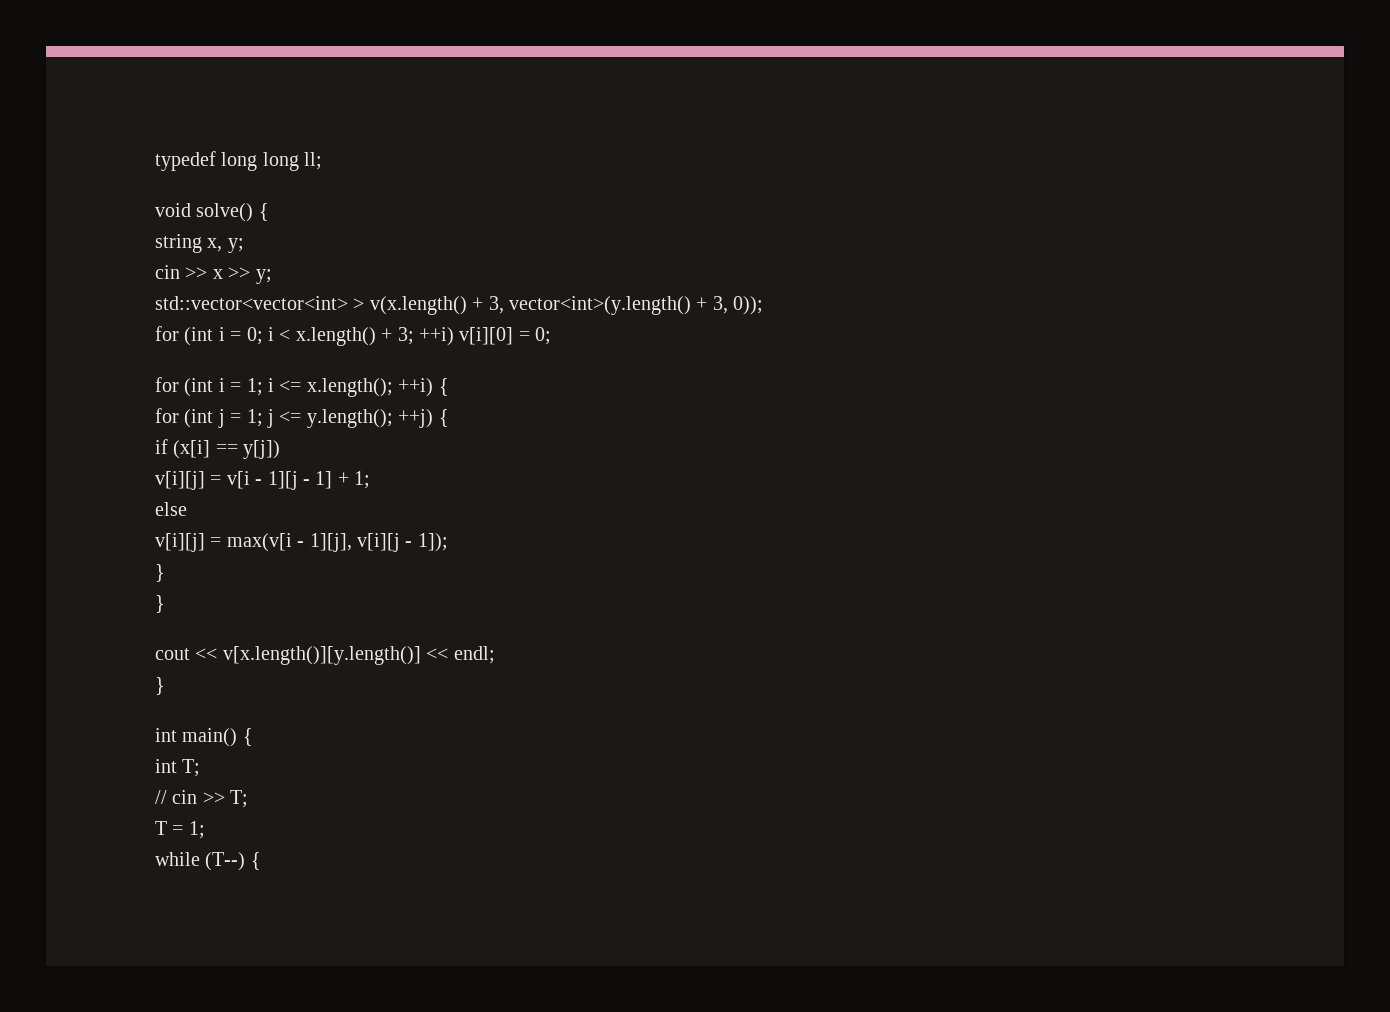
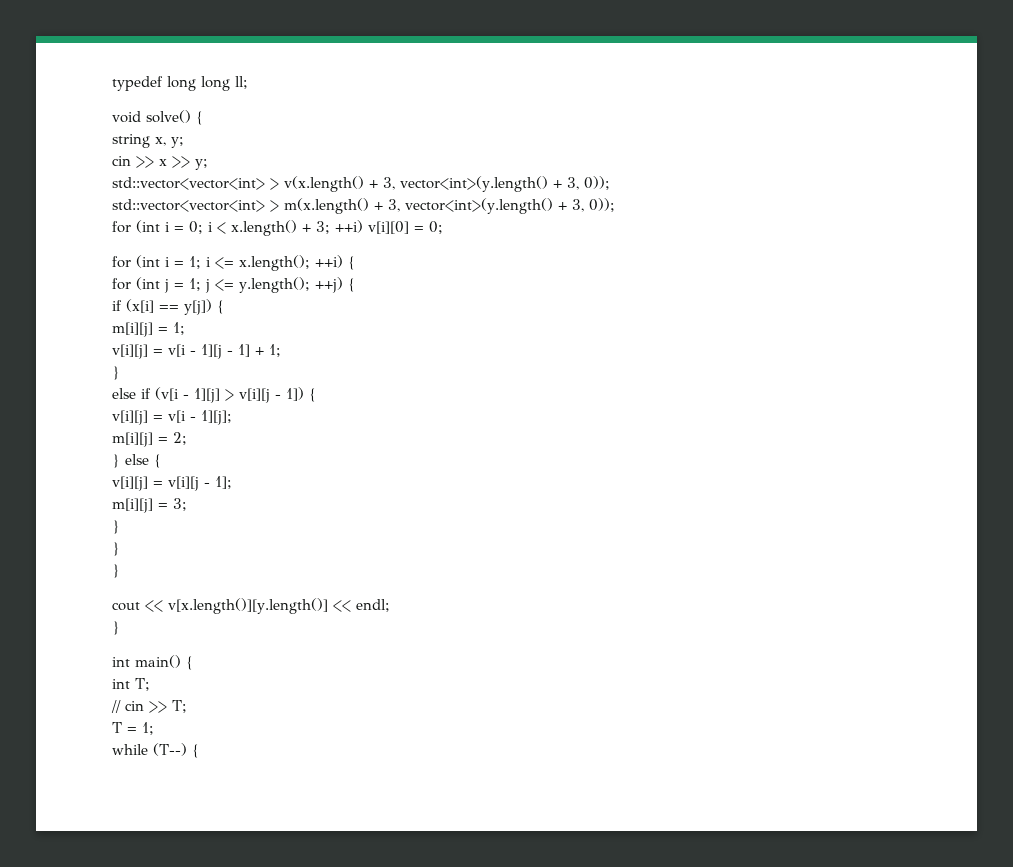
+ std::vector<vector<int> > m(x.length() + 3, vector<int>(y.length() + 3, 0));
- if (x[i] == y[j])
+ if (x[i] == y[j]) {
+ m[i][j] = 1;
  v[i][j] = v[i - 1][j - 1] + 1;
- else
- v[i][j] = max(v[i - 1][j], v[i][j - 1]);
+ }
+ else if (v[i - 1][j] > v[i][j - 1]) {
+ v[i][j] = v[i - 1][j];
+ m[i][j] = 2;
+ } else {
+ v[i][j] = v[i][j - 1];
+ m[i][j] = 3;
+ }

